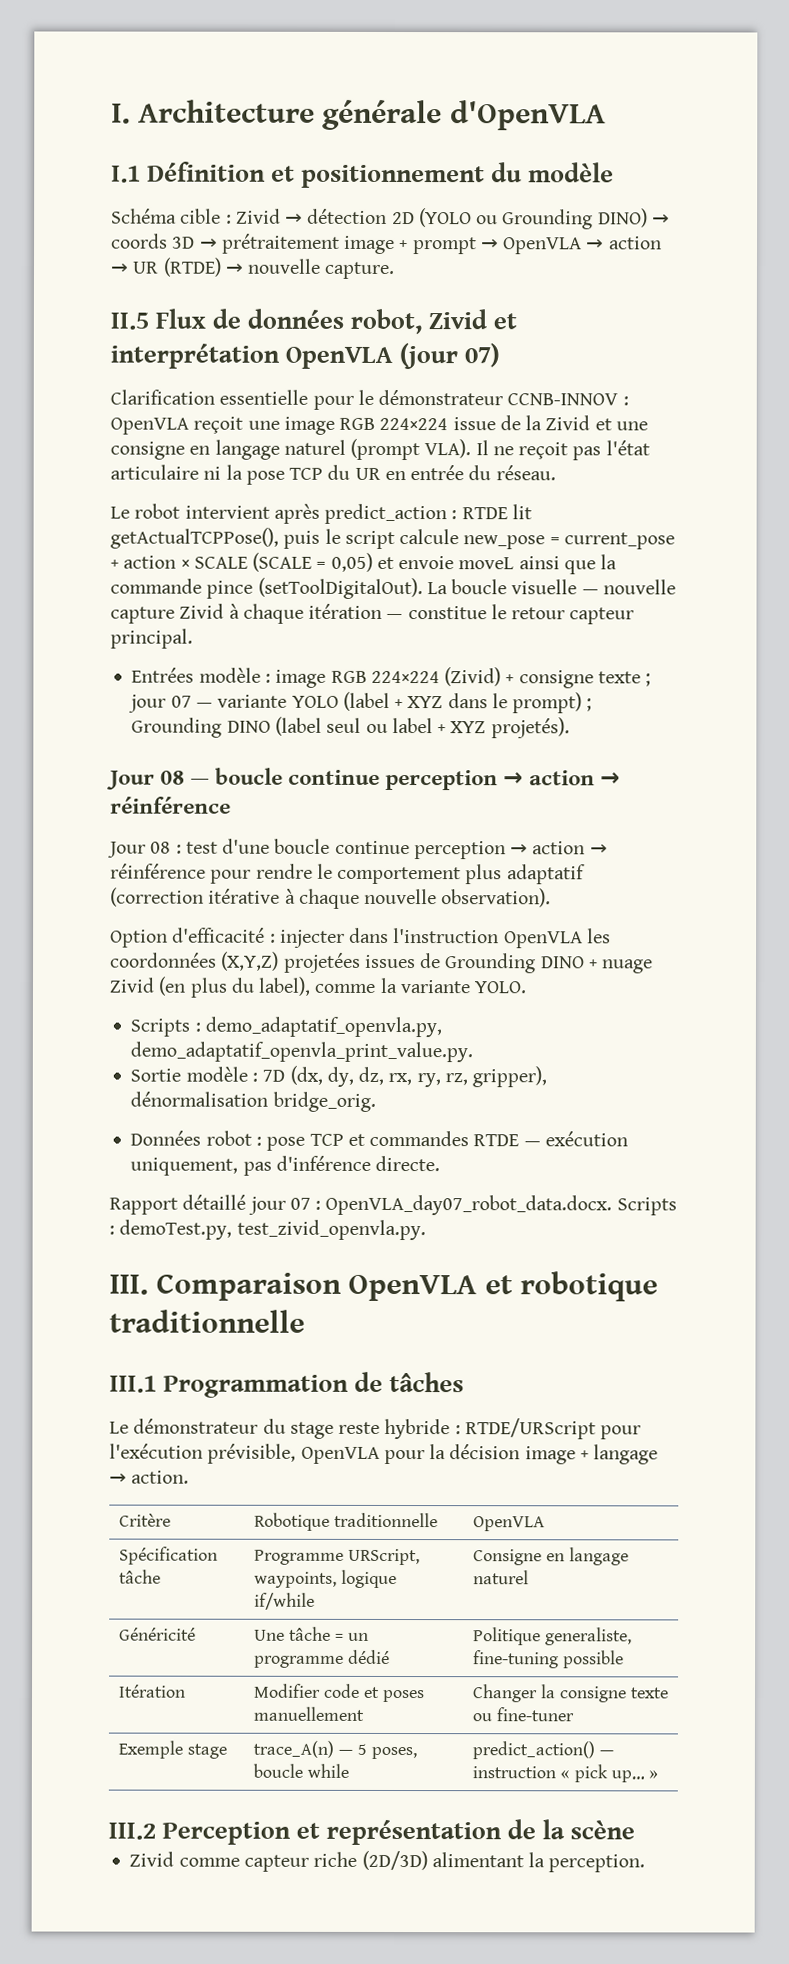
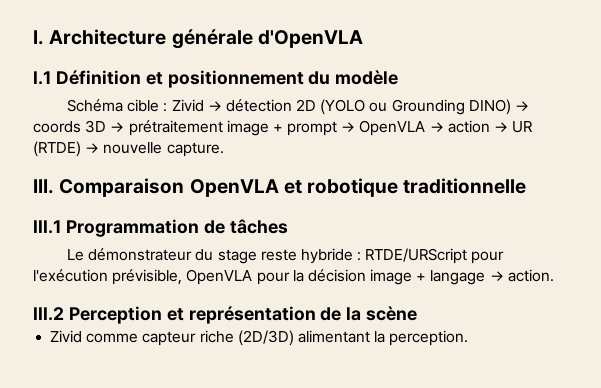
- II.5 Flux de données robot, Zivid et interprétation OpenVLA (jour 07)
- Clarification essentielle pour le démonstrateur CCNB-INNOV : OpenVLA reçoit une image RGB 224×224 issue de la Zivid et une consigne en langage naturel (prompt VLA). Il ne reçoit pas l'état articulaire ni la pose TCP du UR en entrée du réseau.
- Le robot intervient après predict_action : RTDE lit getActualTCPPose(), puis le script calcule new_pose = current_pose + action × SCALE (SCALE = 0,05) et envoie moveL ainsi que la commande pince (setToolDigitalOut). La boucle visuelle — nouvelle capture Zivid à chaque itération — constitue le retour capteur principal.
- Entrées modèle : image RGB 224×224 (Zivid) + consigne texte ; jour 07 — variante YOLO (label + XYZ dans le prompt) ; Grounding DINO (label seul ou label + XYZ projetés).
- Jour 08 — boucle continue perception → action → réinférence
- Jour 08 : test d'une boucle continue perception → action → réinférence pour rendre le comportement plus adaptatif (correction itérative à chaque nouvelle observation).
- Option d'efficacité : injecter dans l'instruction OpenVLA les coordonnées (X,Y,Z) projetées issues de Grounding DINO + nuage Zivid (en plus du label), comme la variante YOLO.
- Scripts : demo_adaptatif_openvla.py, demo_adaptatif_openvla_print_value.py.
- Sortie modèle : 7D (dx, dy, dz, rx, ry, rz, gripper), dénormalisation bridge_orig.
- Données robot : pose TCP et commandes RTDE — exécution uniquement, pas d'inférence directe.
- Rapport détaillé jour 07 : OpenVLA_day07_robot_data.docx. Scripts : demoTest.py, test_zivid_openvla.py.
- Critère | Robotique traditionnelle | OpenVLA
- Spécification tâche | Programme URScript, waypoints, logique if/while | Consigne en langage naturel
- Généricité | Une tâche = un programme dédié | Politique generaliste, fine-tuning possible
- Itération | Modifier code et poses manuellement | Changer la consigne texte ou fine-tuner
- Exemple stage | trace_A(n) — 5 poses, boucle while | predict_action() — instruction « pick up… »

